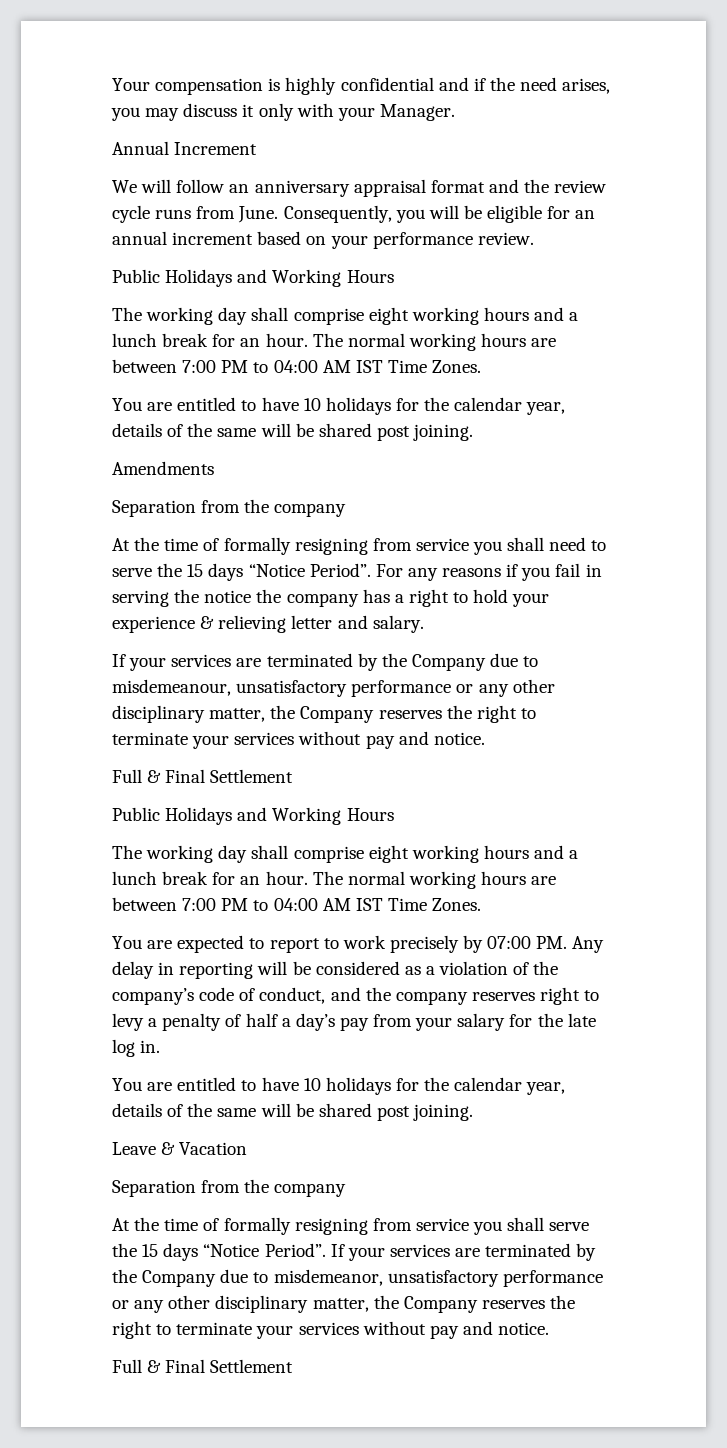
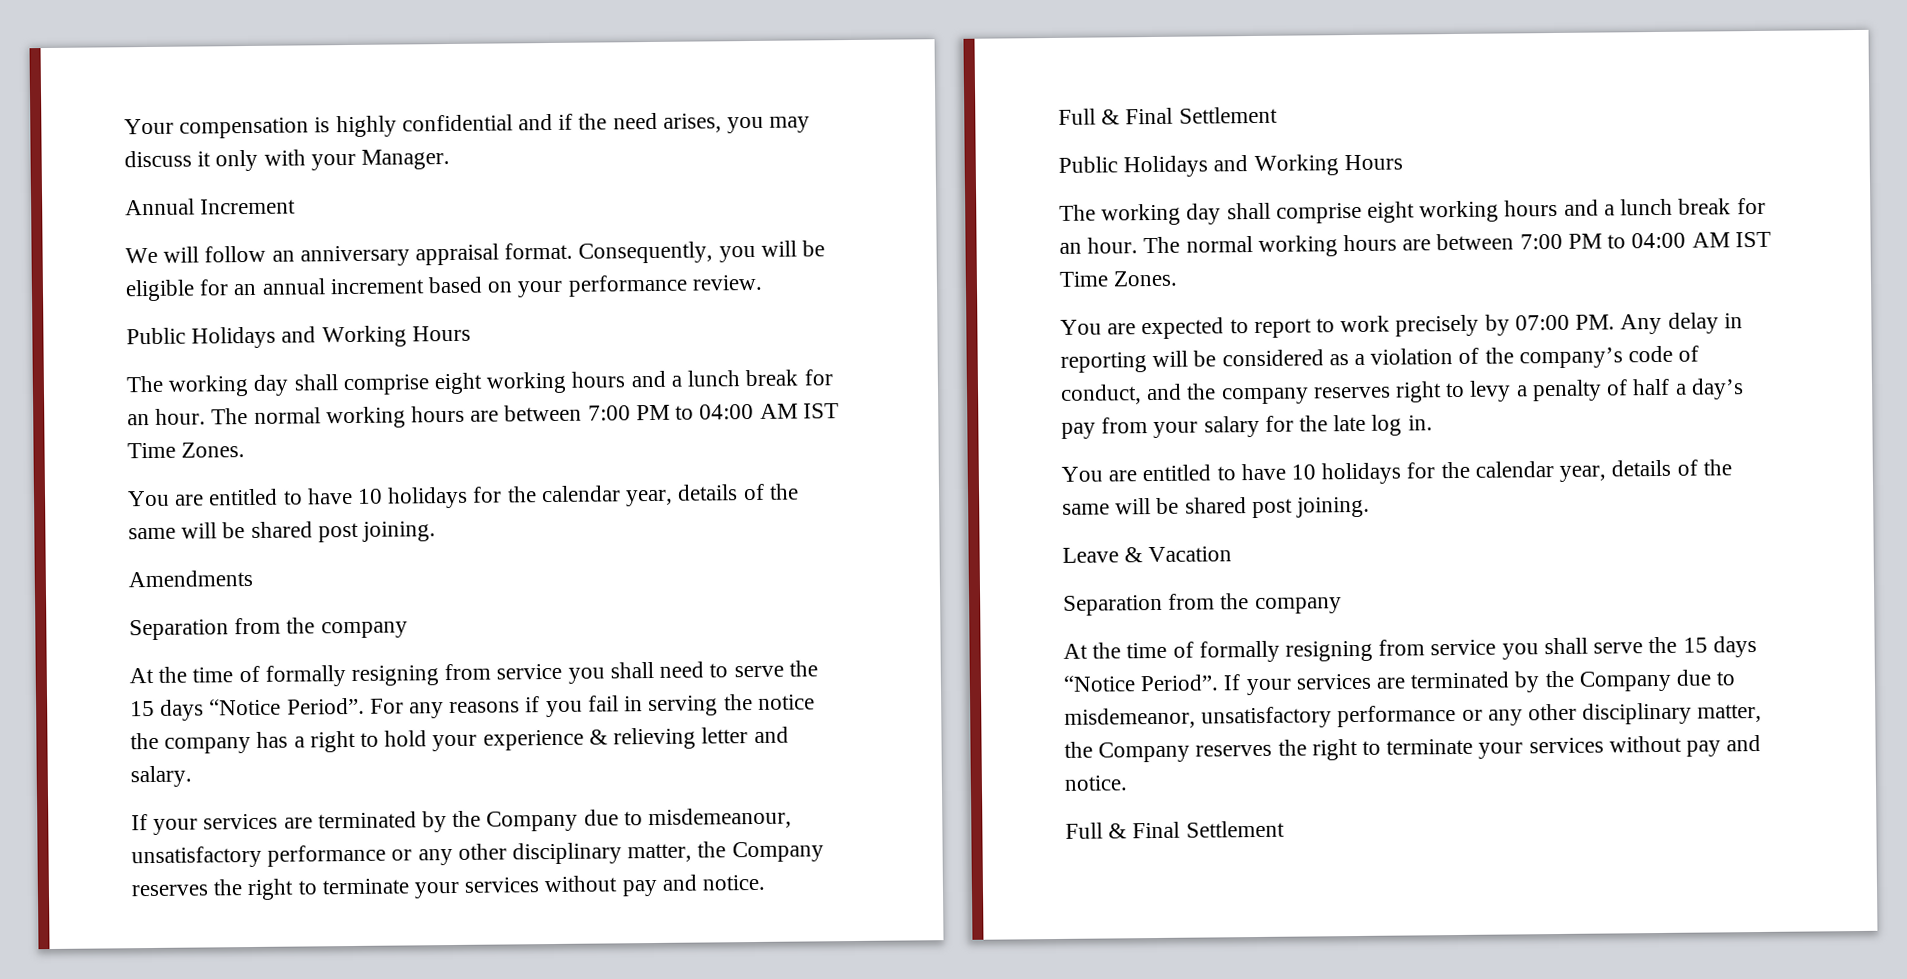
- We will follow an anniversary appraisal format and the review cycle runs from June.
+ We will follow an anniversary appraisal format.

